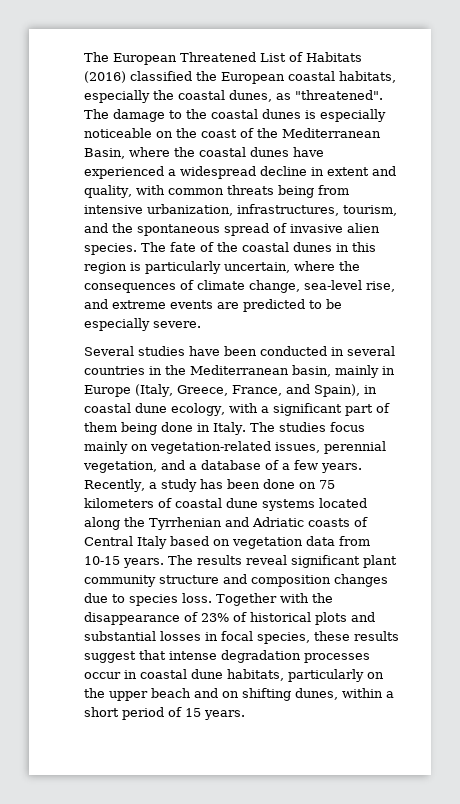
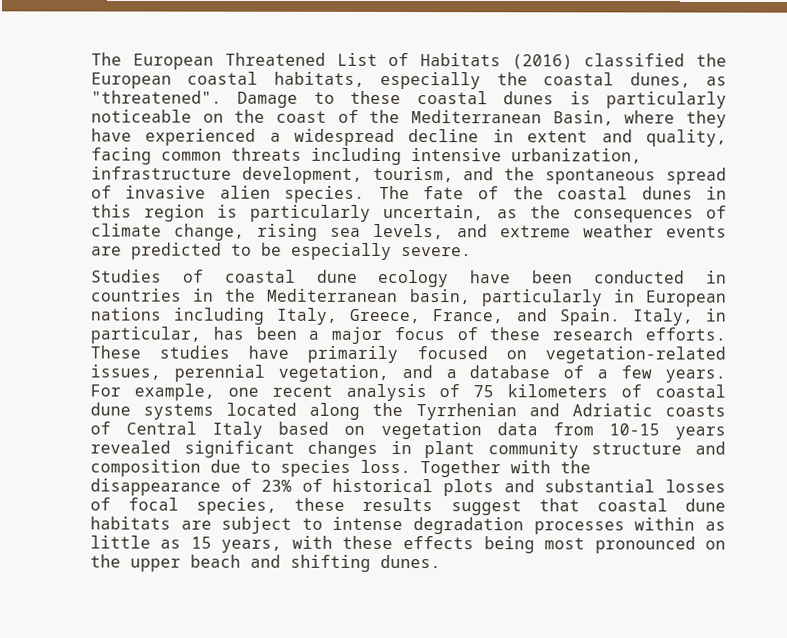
- The damage to the coastal dunes is especially noticeable on the coast of the Mediterranean Basin, where the coastal dunes have experienced a widespread decline in extent and quality, with common threats being from intensive urbanization, infrastructures, tourism, and the spontaneous spread of invasive alien species.
+ Damage to these coastal dunes is particularly noticeable on the coast of the Mediterranean Basin, where they have experienced a widespread decline in extent and quality, facing common threats including intensive urbanization, infrastructure development, tourism, and the spontaneous spread of invasive alien species.
- The fate of the coastal dunes in this region is particularly uncertain, where the consequences of climate change, sea-level rise, and extreme events are predicted to be especially severe.
+ The fate of the coastal dunes in this region is particularly uncertain, as the consequences of climate change, rising sea levels, and extreme weather events are predicted to be especially severe.
- Several studies have been conducted in several countries in the Mediterranean basin, mainly in Europe (Italy, Greece, France, and Spain), in coastal dune ecology, with a significant part of them being done in Italy. The studies focus mainly on vegetation-related issues, perennial vegetation, and a database of a few years.
+ Studies of coastal dune ecology have been conducted in countries in the Mediterranean basin, particularly in European nations including Italy, Greece, France, and Spain. Italy, in particular, has been a major focus of these research efforts. These studies have primarily focused on vegetation-related issues, perennial vegetation, and a database of a few years.
- Recently, a study has been done on 75 kilometers of coastal dune systems located along the Tyrrhenian and Adriatic coasts of Central Italy based on vegetation data from 10-15 years. The results reveal significant plant community structure and composition changes due to species loss.
+ For example, one recent analysis of 75 kilometers of coastal dune systems located along the Tyrrhenian and Adriatic coasts of Central Italy based on vegetation data from 10-15 years revealed significant changes in plant community structure and composition due to species loss.
- Together with the disappearance of 23% of historical plots and substantial losses in focal species, these results suggest that intense degradation processes occur in coastal dune habitats, particularly on the upper beach and on shifting dunes, within a short period of 15 years.
+ Together with the disappearance of 23% of historical plots and substantial losses of focal species, these results suggest that coastal dune habitats are subject to intense degradation processes within as little as 15 years, with these effects being most pronounced on the upper beach and shifting dunes.

